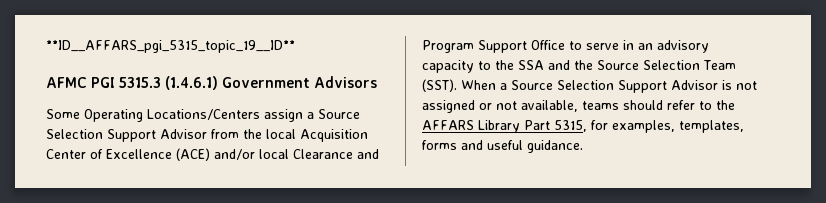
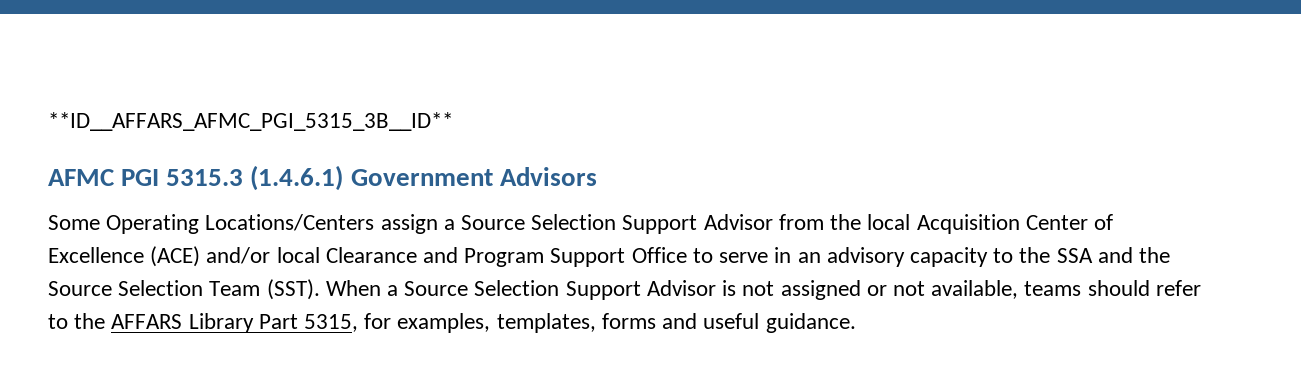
- **ID__AFFARS_pgi_5315_topic_19__ID**
+ **ID__AFFARS_AFMC_PGI_5315_3B__ID**

